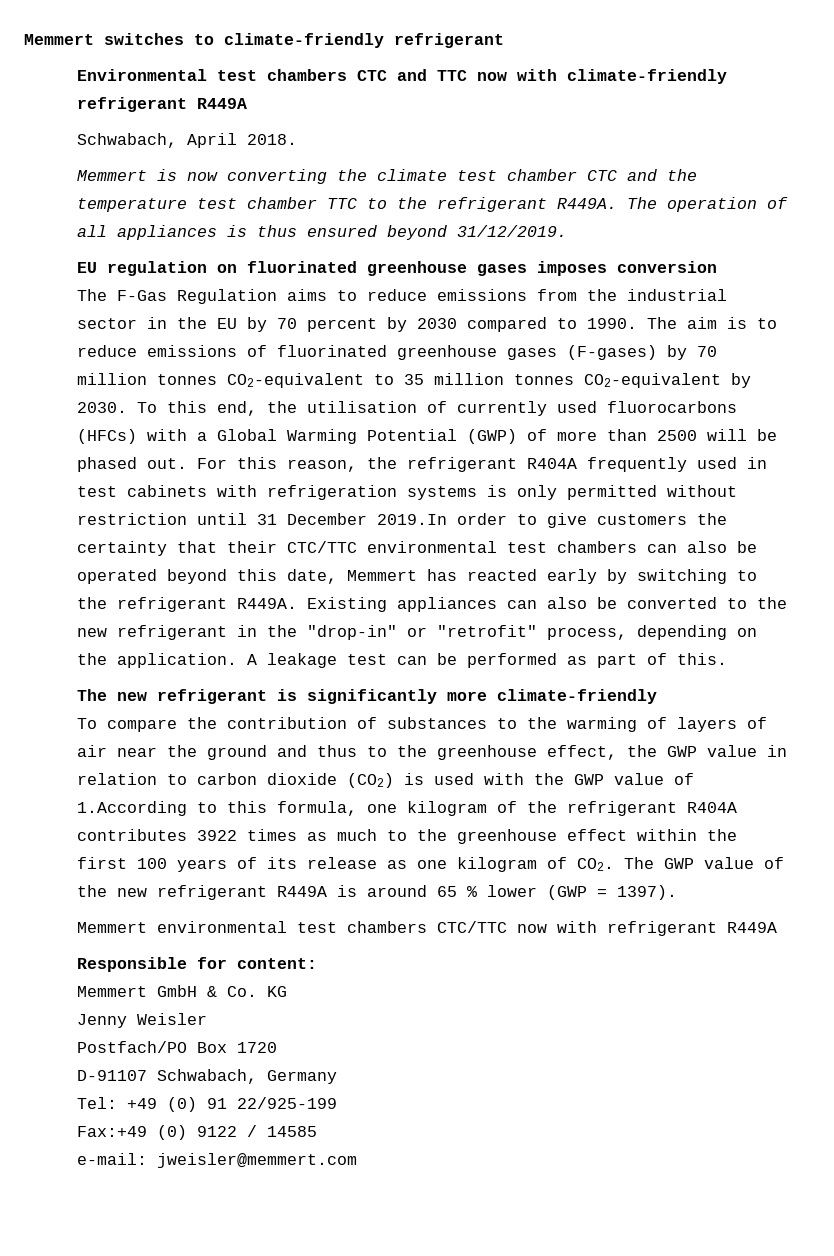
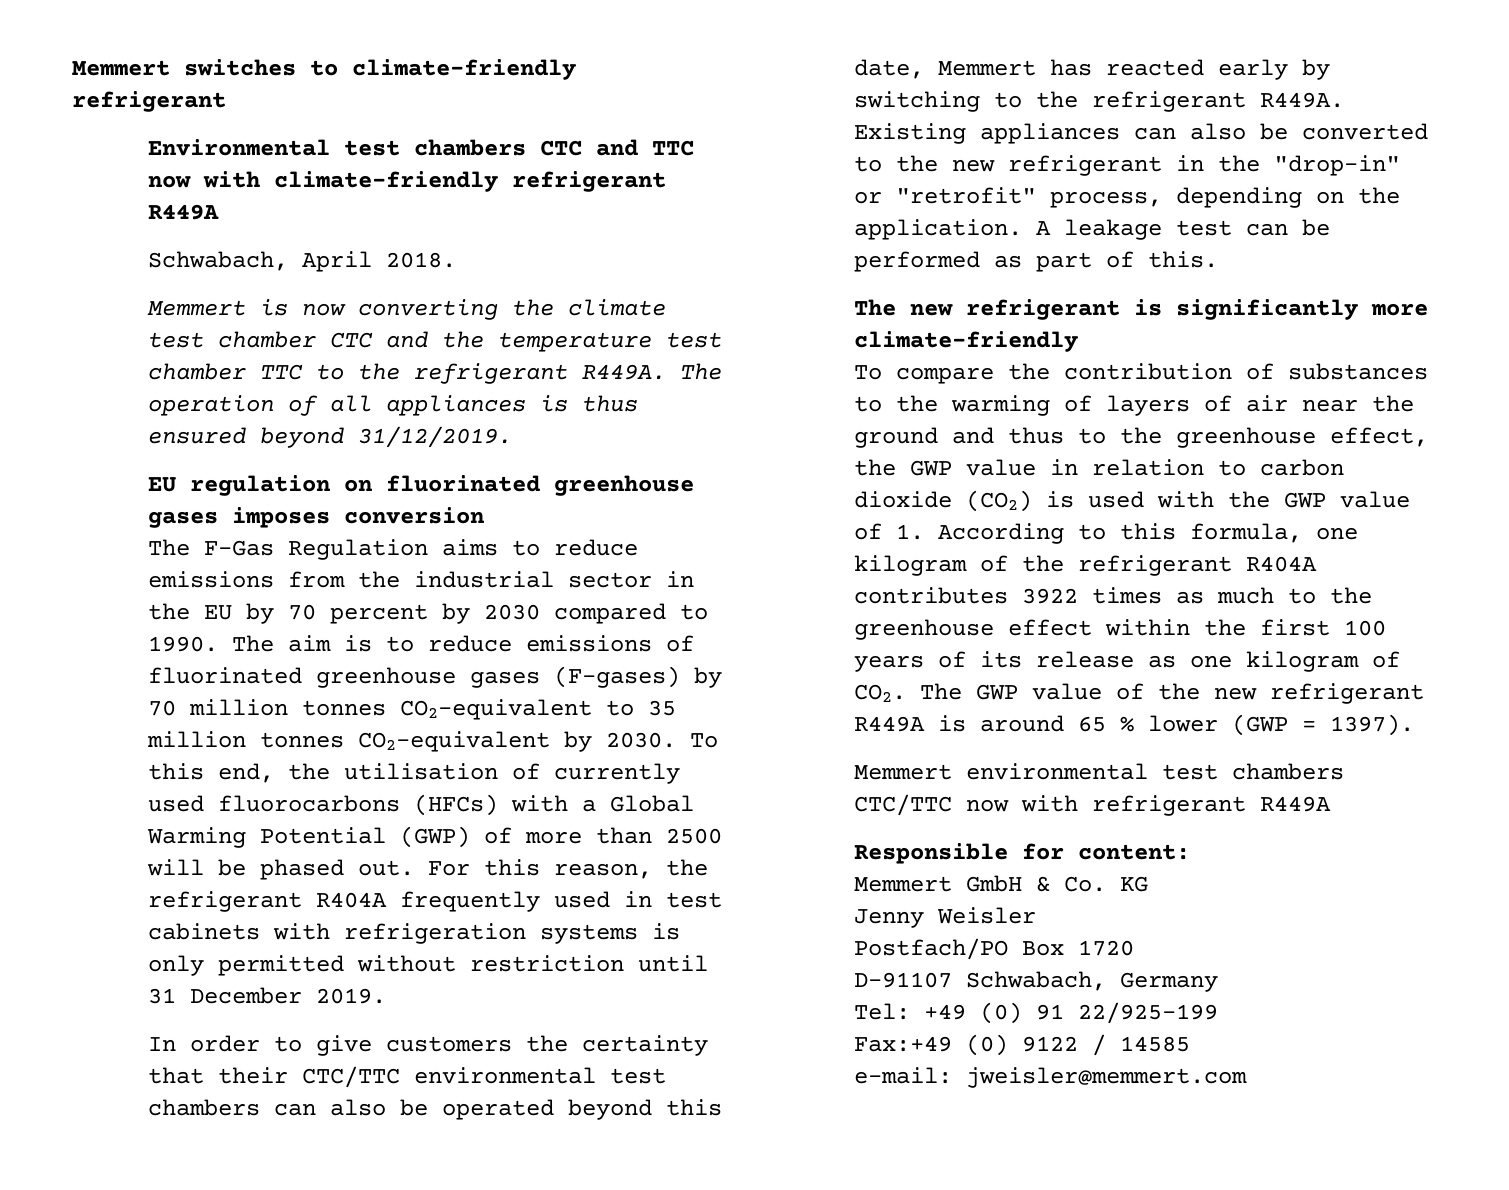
- For this reason, the refrigerant R404A frequently used in test cabinets with refrigeration systems is only permitted without restriction until 31 December 2019.In order to give customers the certainty that their CTC/TTC environmental test chambers can also be operated beyond this date, Memmert has reacted early by switching to the refrigerant R449A.
+ For this reason, the refrigerant R404A frequently used in test cabinets with refrigeration systems is only permitted without restriction until 31 December 2019.
+ In order to give customers the certainty that their CTC/TTC environmental test chambers can also be operated beyond this date, Memmert has reacted early by switching to the refrigerant R449A.
- To compare the contribution of substances to the warming of layers of air near the ground and thus to the greenhouse effect, the GWP value in relation to carbon dioxide (CO2) is used with the GWP value of 1.According to this formula, one kilogram of the refrigerant R404A contributes 3922 times as much to the greenhouse effect within the first 100 years of its release as one kilogram of CO2. The GWP value of the new refrigerant R449A is around 65 % lower (GWP = 1397).
+ To compare the contribution of substances to the warming of layers of air near the ground and thus to the greenhouse effect, the GWP value in relation to carbon dioxide (CO2) is used with the GWP value of 1. According to this formula, one kilogram of the refrigerant R404A contributes 3922 times as much to the greenhouse effect within the first 100 years of its release as one kilogram of CO2. The GWP value of the new refrigerant R449A is around 65 % lower (GWP = 1397).

